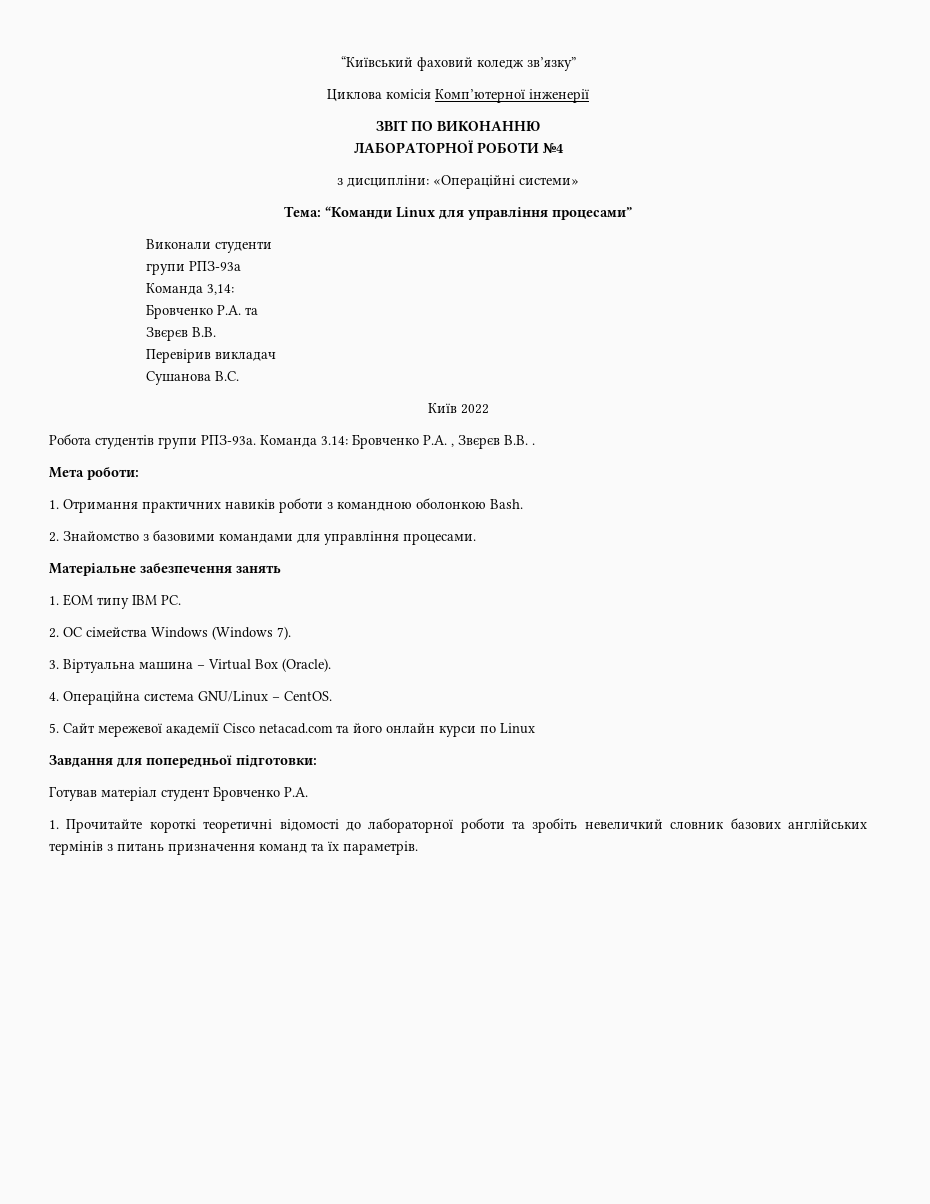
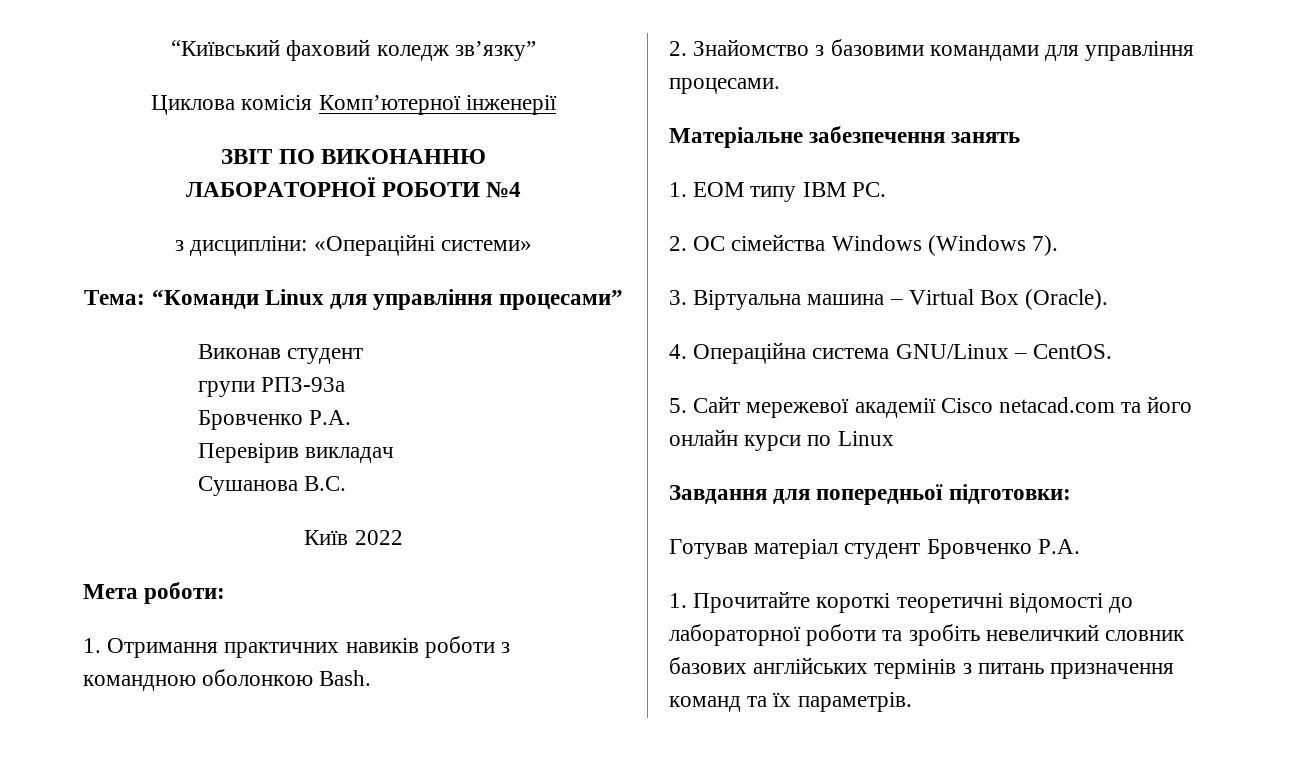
- Виконали студенти
+ Виконав студент
  групи РПЗ-93а
- Команда 3,14:
- Бровченко Р.А. та
- Звєрєв В.В.
+ Бровченко Р.А.
- Робота студентів групи РПЗ-93а. Команда 3.14: Бровченко Р.А. , Звєрєв В.В. .

